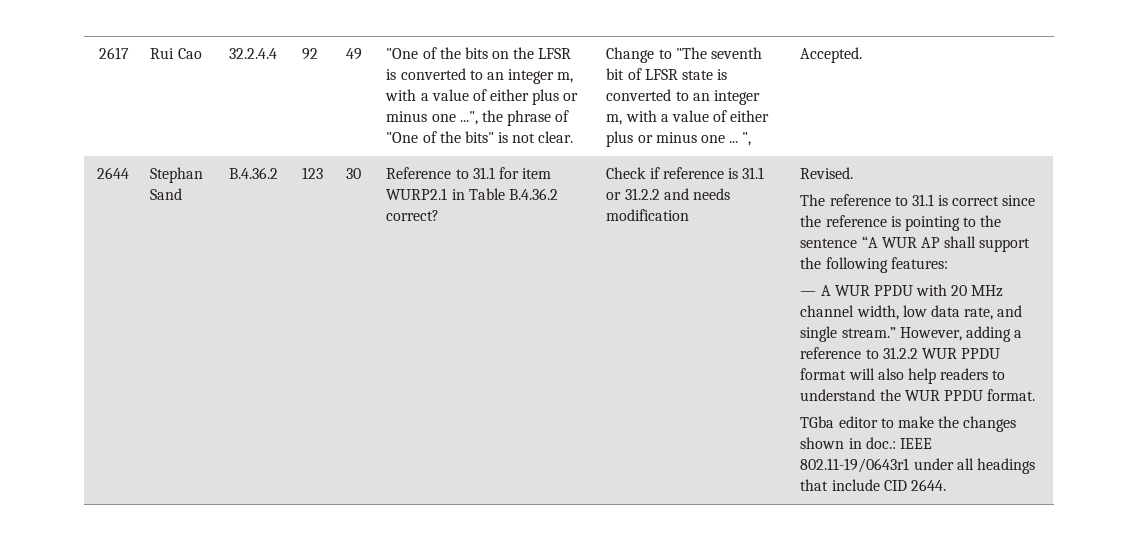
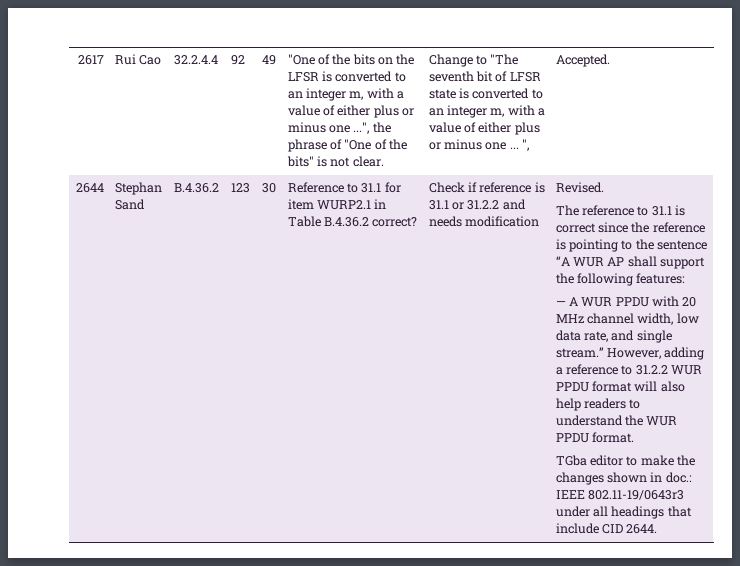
- TGba editor to make the changes shown in doc.: IEEE 802.11-19/0643r1 under all headings that include CID 2644.
+ TGba editor to make the changes shown in doc.: IEEE 802.11-19/0643r3 under all headings that include CID 2644.

